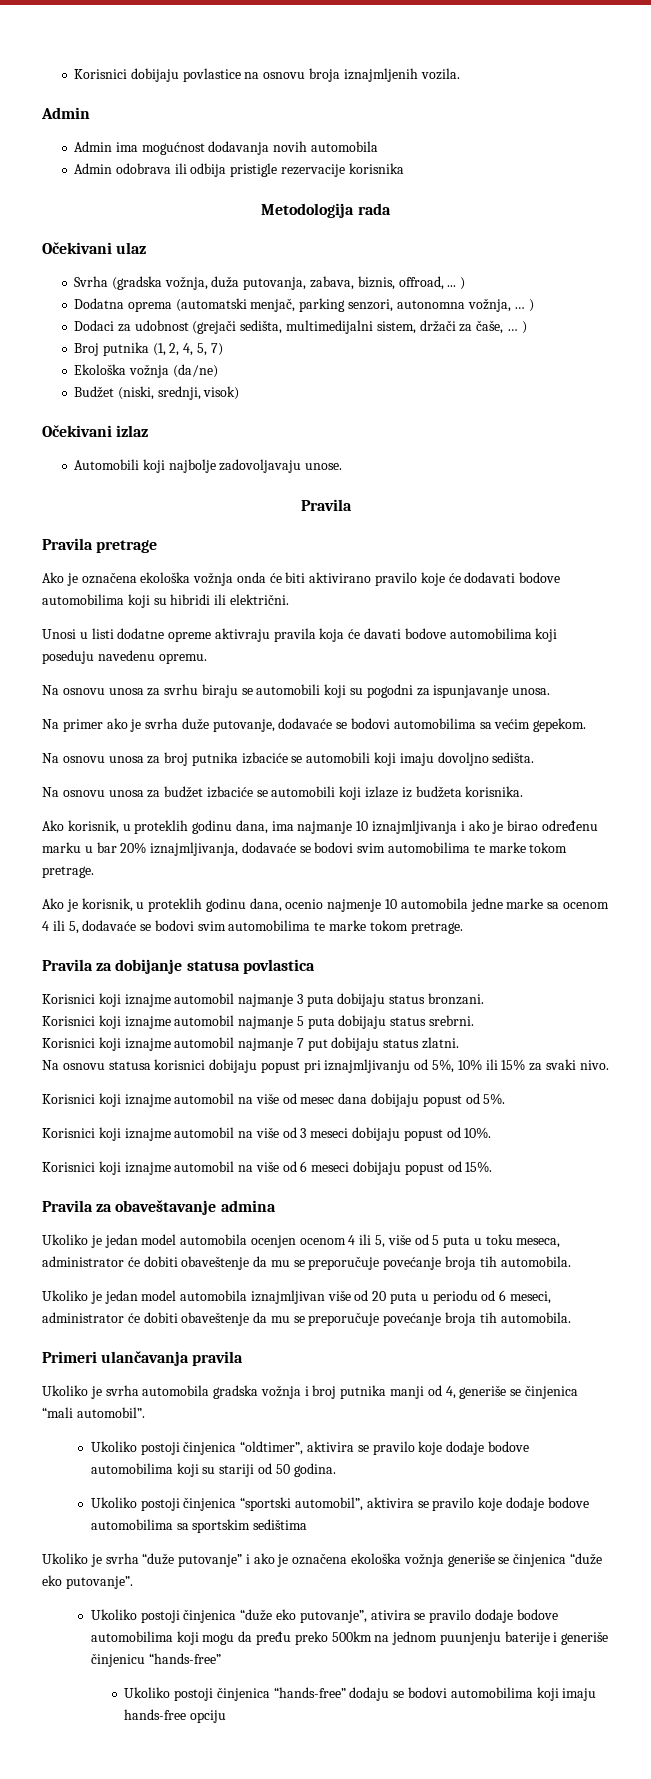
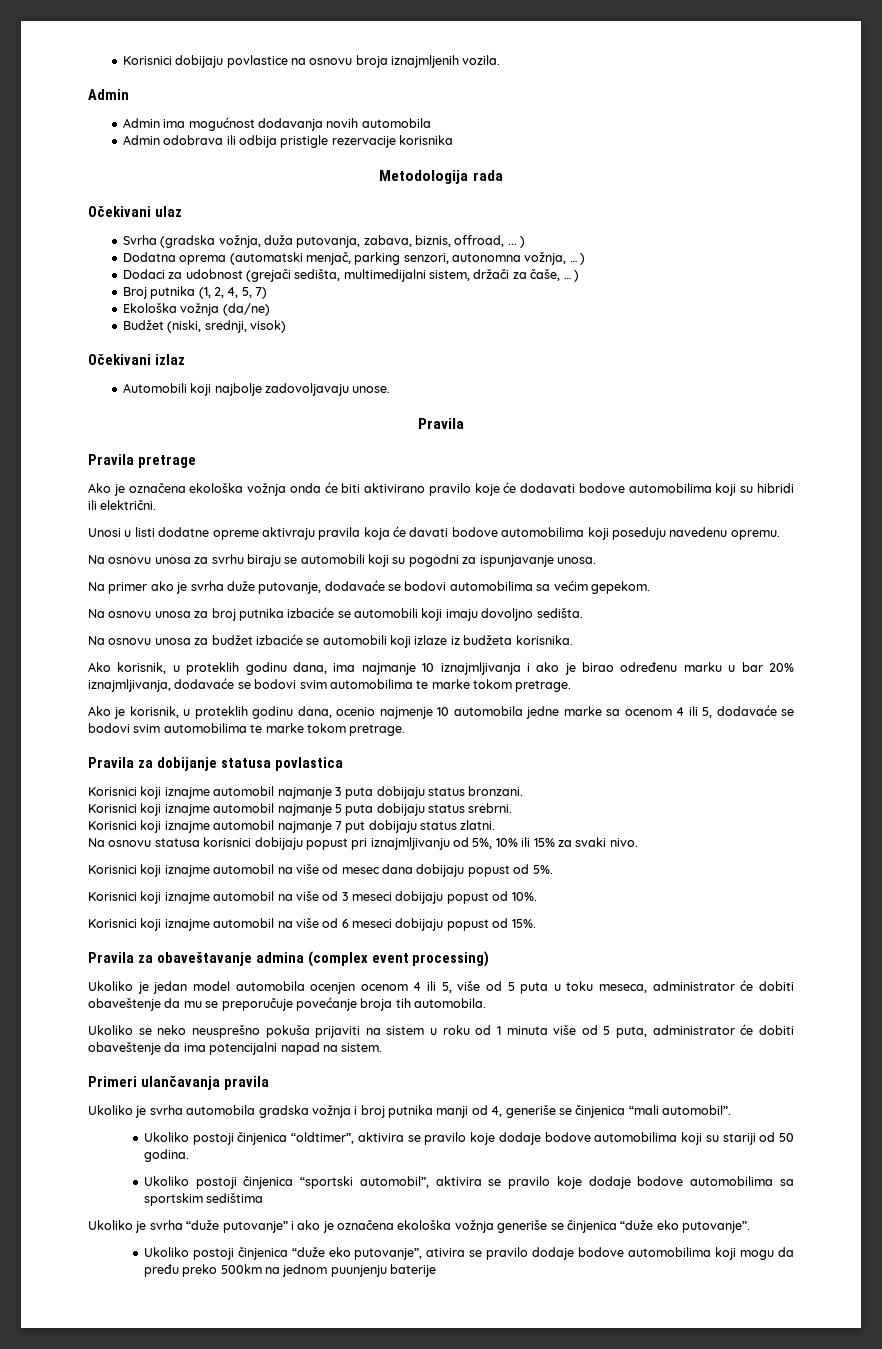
- Pravila za obaveštavanje admina
+ Pravila za obaveštavanje admina (complex event processing)
- Ukoliko je jedan model automobila iznajmljivan više od 20 puta u periodu od 6 meseci, administrator će dobiti obaveštenje da mu se preporučuje povećanje broja tih automobila.
+ Ukoliko se neko neusprešno pokuša prijaviti na sistem u roku od 1 minuta više od 5 puta, administrator će dobiti obaveštenje da ima potencijalni napad na sistem.
- Ukoliko postoji činjenica “duže eko putovanje”, ativira se pravilo dodaje bodove automobilima koji mogu da pređu preko 500km na jednom puunjenju baterije i generiše činjenicu “hands-free”
- Ukoliko postoji činjenica “hands-free” dodaju se bodovi automobilima koji imaju hands-free opciju
+ Ukoliko postoji činjenica “duže eko putovanje”, ativira se pravilo dodaje bodove automobilima koji mogu da pređu preko 500km na jednom puunjenju baterije

